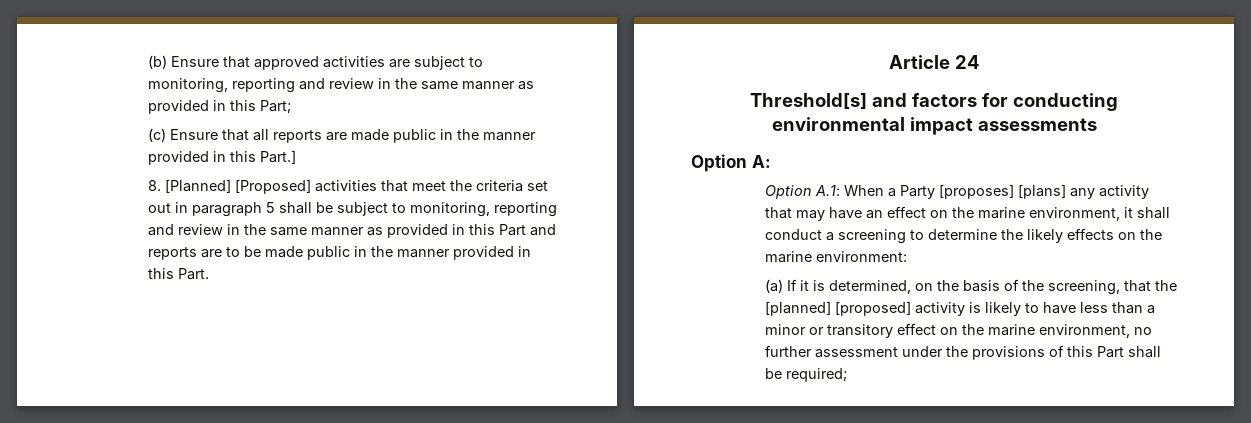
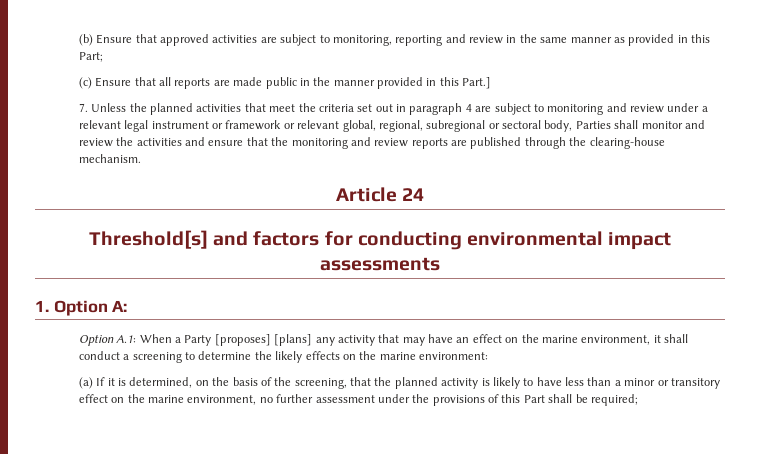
- 8. [Planned] [Proposed] activities that meet the criteria set out in paragraph 5 shall be subject to monitoring, reporting and review in the same manner as provided in this Part and reports are to be made public in the manner provided in this Part.
+ 7. Unless the planned activities that meet the criteria set out in paragraph 4 are subject to monitoring and review under a relevant legal instrument or framework or relevant global, regional, subregional or sectoral body, Parties shall monitor and review the activities and ensure that the monitoring and review reports are published through the clearing-house mechanism.
- Option A:
+ 1. Option A:
- (a) If it is determined, on the basis of the screening, that the [planned] [proposed] activity is likely to have less than a minor or transitory effect on the marine environment, no further assessment under the provisions of this Part shall be required;
+ (a) If it is determined, on the basis of the screening, that the planned activity is likely to have less than a minor or transitory effect on the marine environment, no further assessment under the provisions of this Part shall be required;

